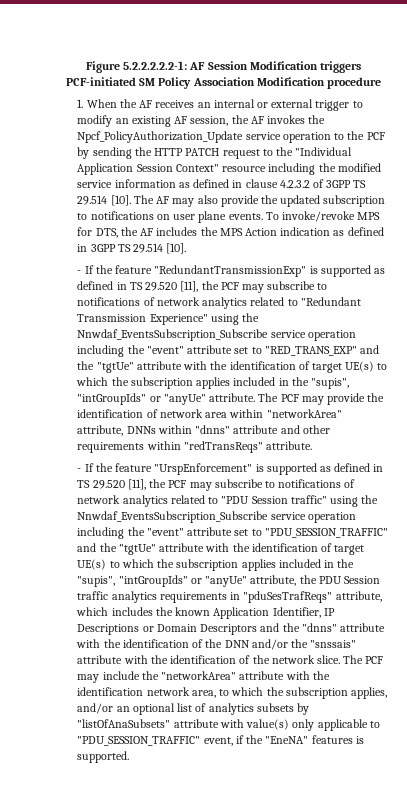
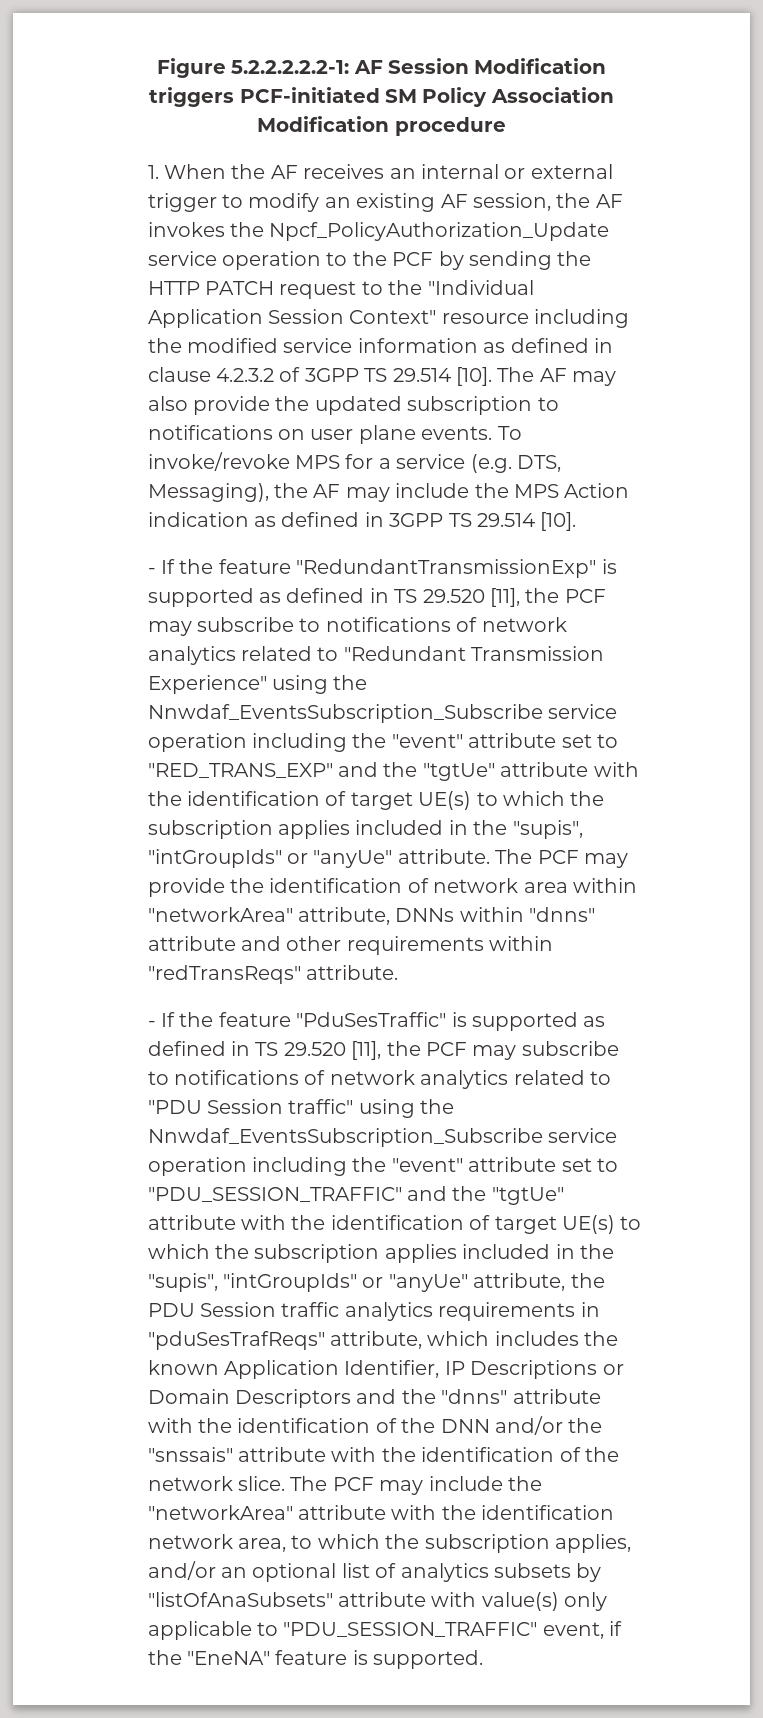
- To invoke/revoke MPS for DTS, the AF includes the MPS Action indication as defined in 3GPP TS 29.514 [10].
+ To invoke/revoke MPS for a service (e.g. DTS, Messaging), the AF may include the MPS Action indication as defined in 3GPP TS 29.514 [10].
- - If the feature "UrspEnforcement" is supported as defined in TS 29.520 [11], the PCF may subscribe to notifications of network analytics related to "PDU Session traffic" using the Nnwdaf_EventsSubscription_Subscribe service operation including the "event" attribute set to "PDU_SESSION_TRAFFIC" and the "tgtUe" attribute with the identification of target UE(s) to which the subscription applies included in the "supis", "intGroupIds" or "anyUe" attribute, the PDU Session traffic analytics requirements in "pduSesTrafReqs" attribute, which includes the known Application Identifier, IP Descriptions or Domain Descriptors and the "dnns" attribute with the identification of the DNN and/or the "snssais" attribute with the identification of the network slice.
+ - If the feature "PduSesTraffic" is supported as defined in TS 29.520 [11], the PCF may subscribe to notifications of network analytics related to "PDU Session traffic" using the Nnwdaf_EventsSubscription_Subscribe service operation including the "event" attribute set to "PDU_SESSION_TRAFFIC" and the "tgtUe" attribute with the identification of target UE(s) to which the subscription applies included in the "supis", "intGroupIds" or "anyUe" attribute, the PDU Session traffic analytics requirements in "pduSesTrafReqs" attribute, which includes the known Application Identifier, IP Descriptions or Domain Descriptors and the "dnns" attribute with the identification of the DNN and/or the "snssais" attribute with the identification of the network slice.
- The PCF may include the "networkArea" attribute with the identification network area, to which the subscription applies, and/or an optional list of analytics subsets by "listOfAnaSubsets" attribute with value(s) only applicable to "PDU_SESSION_TRAFFIC" event, if the "EneNA" features is supported.
+ The PCF may include the "networkArea" attribute with the identification network area, to which the subscription applies, and/or an optional list of analytics subsets by "listOfAnaSubsets" attribute with value(s) only applicable to "PDU_SESSION_TRAFFIC" event, if the "EneNA" feature is supported.

